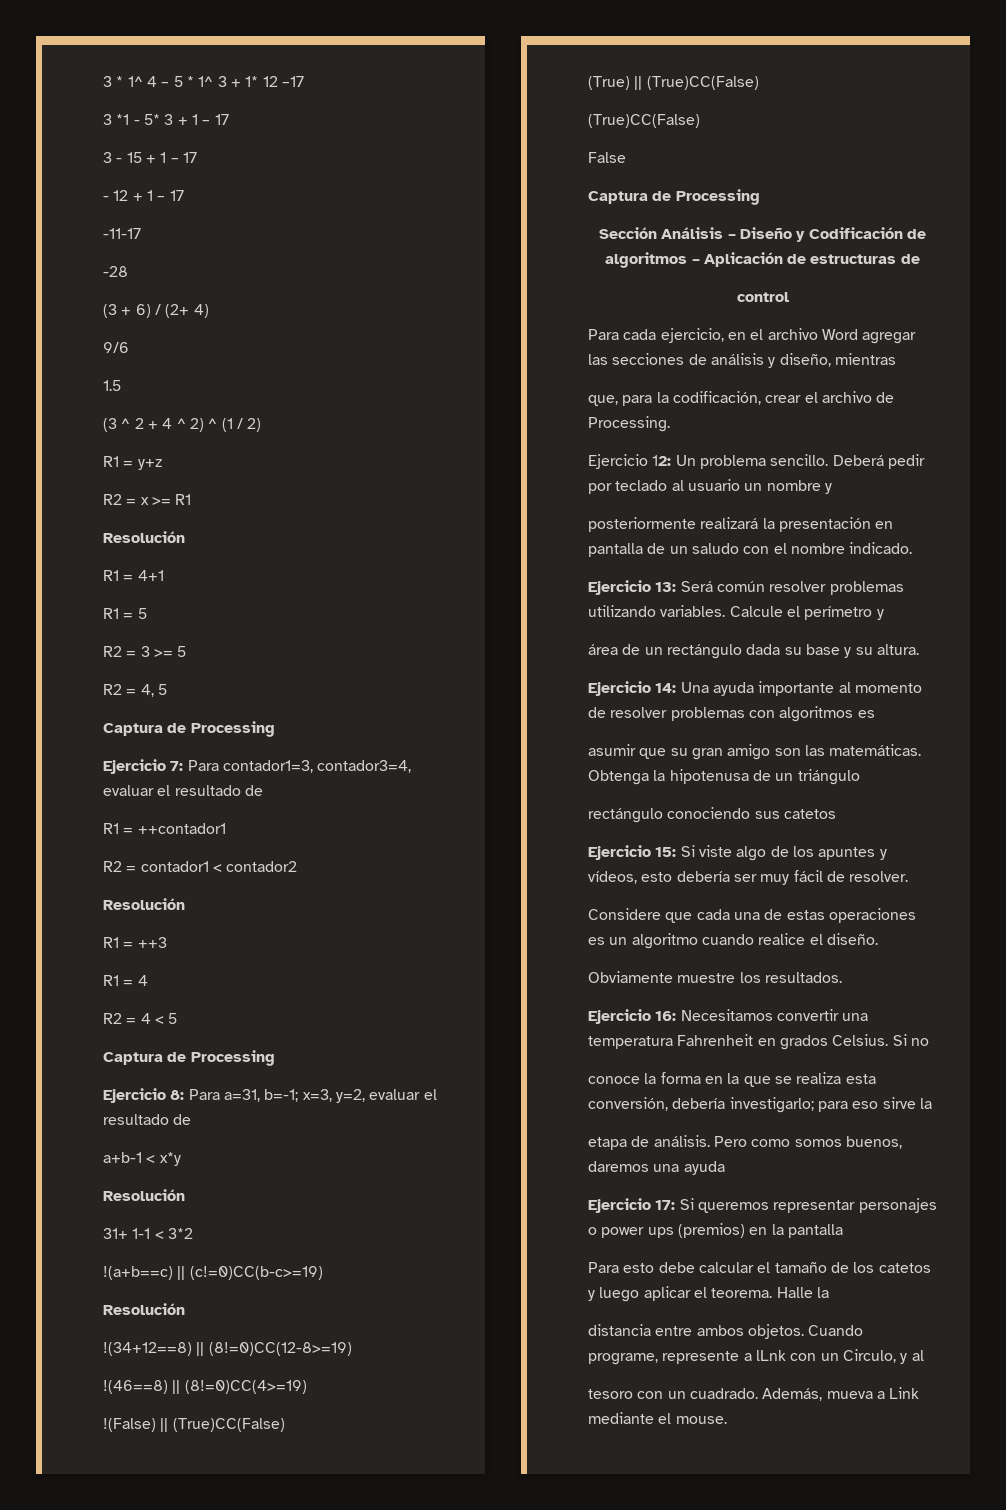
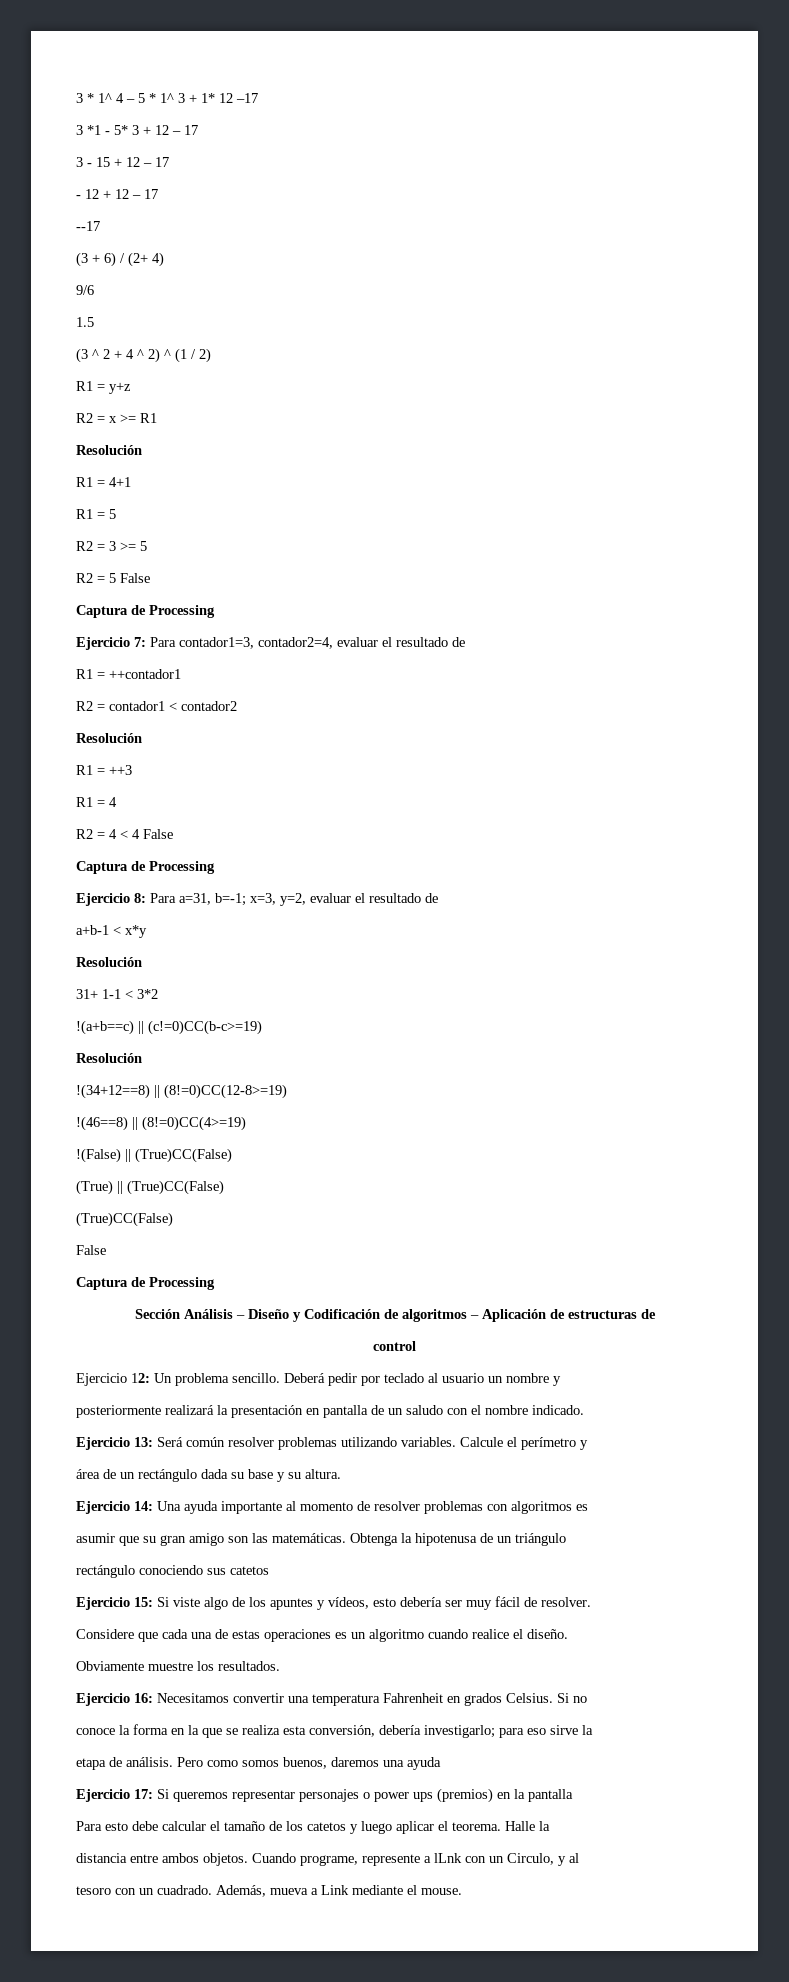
- 3 *1 - 5* 3 + 1 – 17
+ 3 *1 - 5* 3 + 12 – 17
- 3 - 15 + 1 – 17
+ 3 - 15 + 12 – 17
- - 12 + 1 – 17
- -11-17
- -28
+ - 12 + 12 – 17
+ --17
- R2 = 4, 5
+ R2 = 5 False
- Ejercicio 7: Para contador1=3, contador3=4, evaluar el resultado de
+ Ejercicio 7: Para contador1=3, contador2=4, evaluar el resultado de
- R2 = 4 < 5
+ R2 = 4 < 4 False
- Para cada ejercicio, en el archivo Word agregar las secciones de análisis y diseño, mientras
- que, para la codificación, crear el archivo de Processing.

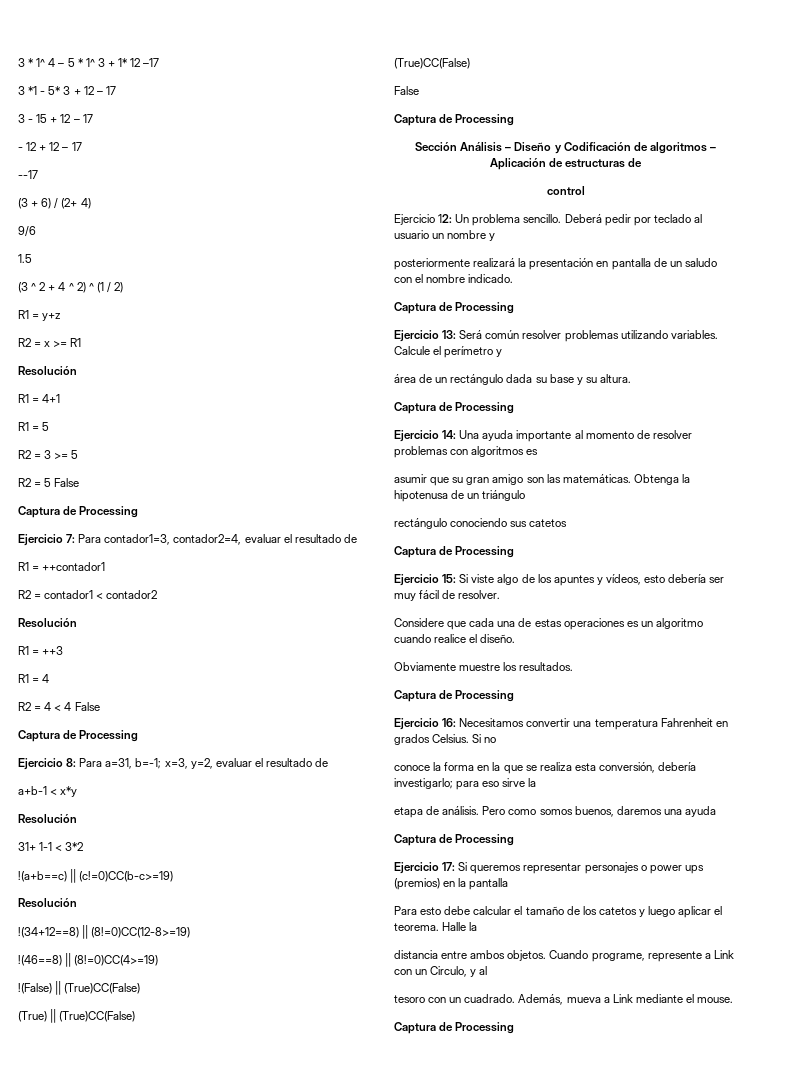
  posteriormente realizará la presentación en pantalla de un saludo con el nombre indicado.
+ Captura de Processing
  área de un rectángulo dada su base y su altura.
+ Captura de Processing
  rectángulo conociendo sus catetos
+ Captura de Processing
  Obviamente muestre los resultados.
+ Captura de Processing
  Pero como somos buenos, daremos una ayuda
+ Captura de Processing
- Cuando programe, represente a lLnk con un Circulo, y al
+ Cuando programe, represente a Link con un Circulo, y al
  Además, mueva a Link mediante el mouse.
+ Captura de Processing

